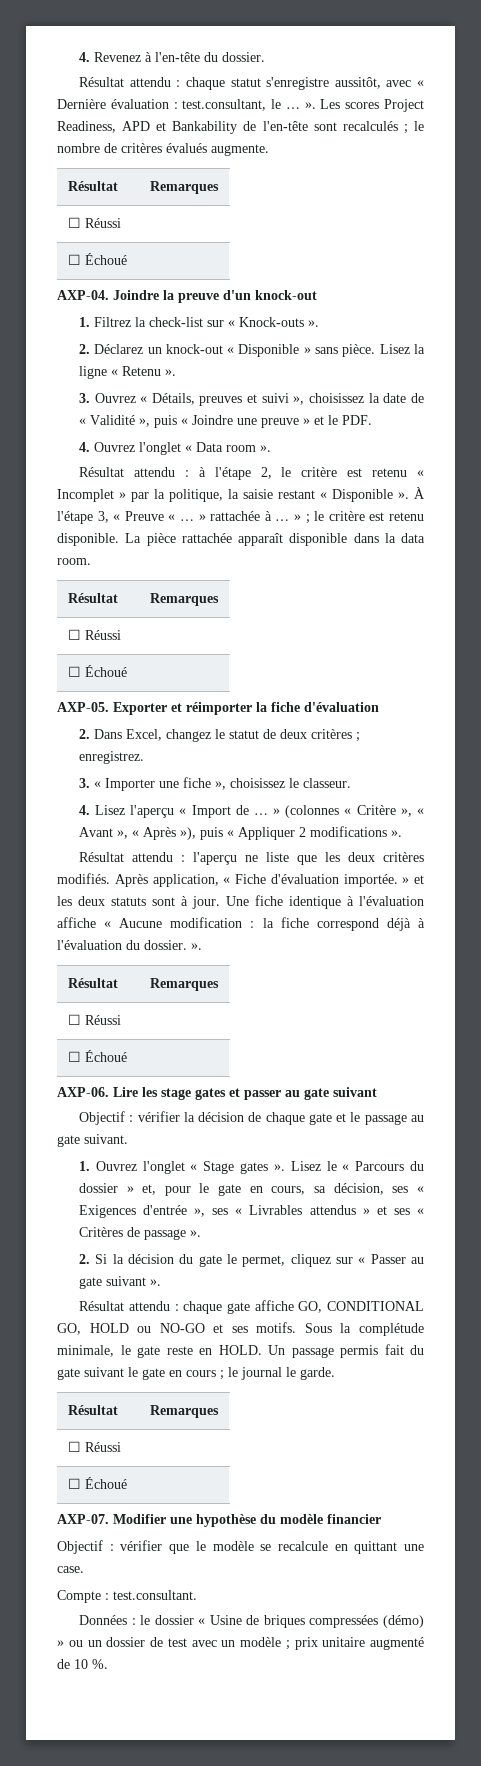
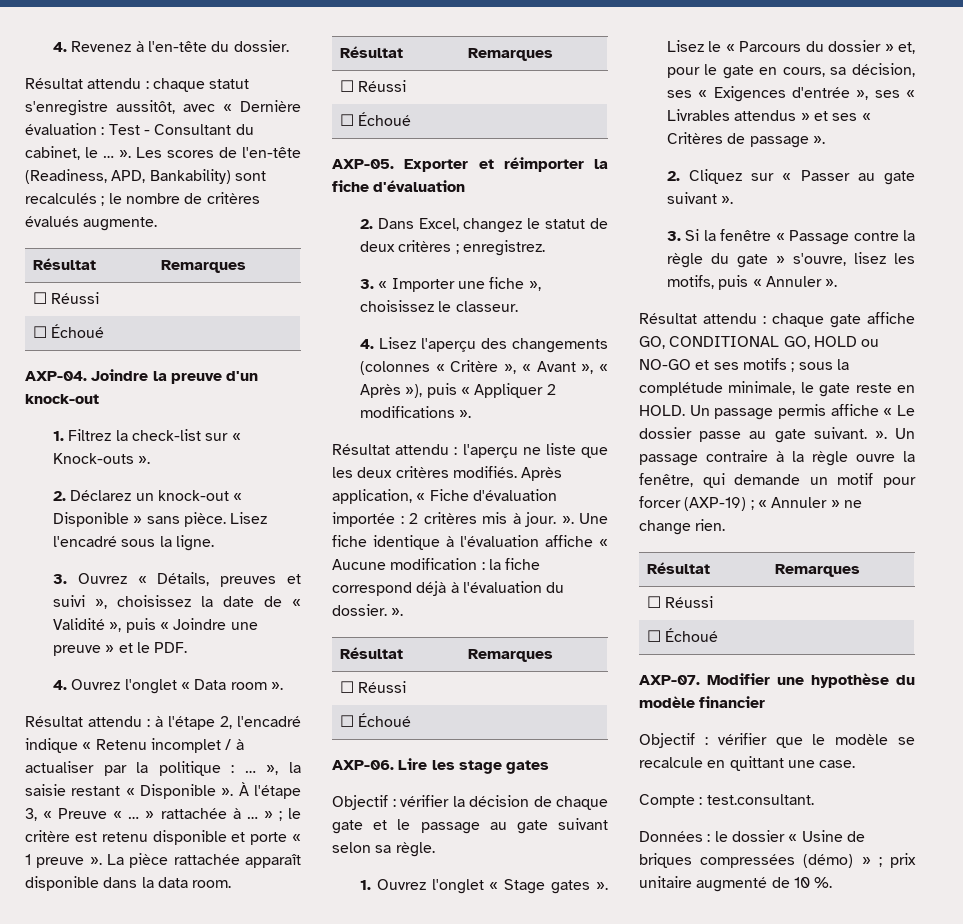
- Résultat attendu : chaque statut s'enregistre aussitôt, avec « Dernière évaluation : test.consultant, le … ».
+ Résultat attendu : chaque statut s'enregistre aussitôt, avec « Dernière évaluation : Test - Consultant du cabinet, le … ».
- Les scores Project Readiness, APD et Bankability de l'en-tête sont recalculés ; le nombre de critères évalués augmente.
+ Les scores de l'en-tête (Readiness, APD, Bankability) sont recalculés ; le nombre de critères évalués augmente.
- Lisez la ligne « Retenu ».
+ Lisez l'encadré sous la ligne.
- Résultat attendu : à l'étape 2, le critère est retenu « Incomplet » par la politique, la saisie restant « Disponible ».
+ Résultat attendu : à l'étape 2, l'encadré indique « Retenu incomplet / à actualiser par la politique : … », la saisie restant « Disponible ».
- À l'étape 3, « Preuve « … » rattachée à … » ; le critère est retenu disponible.
+ À l'étape 3, « Preuve « … » rattachée à … » ; le critère est retenu disponible et porte « 1 preuve ».
- 4. Lisez l'aperçu « Import de … » (colonnes « Critère », « Avant », « Après »), puis « Appliquer 2 modifications ».
+ 4. Lisez l'aperçu des changements (colonnes « Critère », « Avant », « Après »), puis « Appliquer 2 modifications ».
- Après application, « Fiche d'évaluation importée. » et les deux statuts sont à jour.
+ Après application, « Fiche d'évaluation importée : 2 critères mis à jour. ».
- Lire les stage gates et passer au gate suivant
+ Lire les stage gates
- Objectif : vérifier la décision de chaque gate et le passage au gate suivant.
+ Objectif : vérifier la décision de chaque gate et le passage au gate suivant selon sa règle.
- 2. Si la décision du gate le permet, cliquez sur « Passer au gate suivant ».
+ 2. Cliquez sur « Passer au gate suivant ».
+ 3. Si la fenêtre « Passage contre la règle du gate » s'ouvre, lisez les motifs, puis « Annuler ».
- Résultat attendu : chaque gate affiche GO, CONDITIONAL GO, HOLD ou NO-GO et ses motifs. Sous la complétude minimale, le gate reste en HOLD.
+ Résultat attendu : chaque gate affiche GO, CONDITIONAL GO, HOLD ou NO-GO et ses motifs ; sous la complétude minimale, le gate reste en HOLD.
- Un passage permis fait du gate suivant le gate en cours ; le journal le garde.
+ Un passage permis affiche « Le dossier passe au gate suivant. ». Un passage contraire à la règle ouvre la fenêtre, qui demande un motif pour forcer (AXP-19) ; « Annuler » ne change rien.
- Données : le dossier « Usine de briques compressées (démo) » ou un dossier de test avec un modèle ; prix unitaire augmenté de 10 %.
+ Données : le dossier « Usine de briques compressées (démo) » ; prix unitaire augmenté de 10 %.

